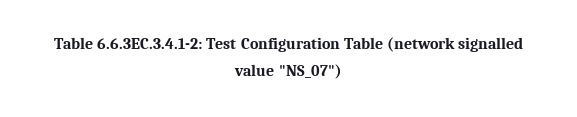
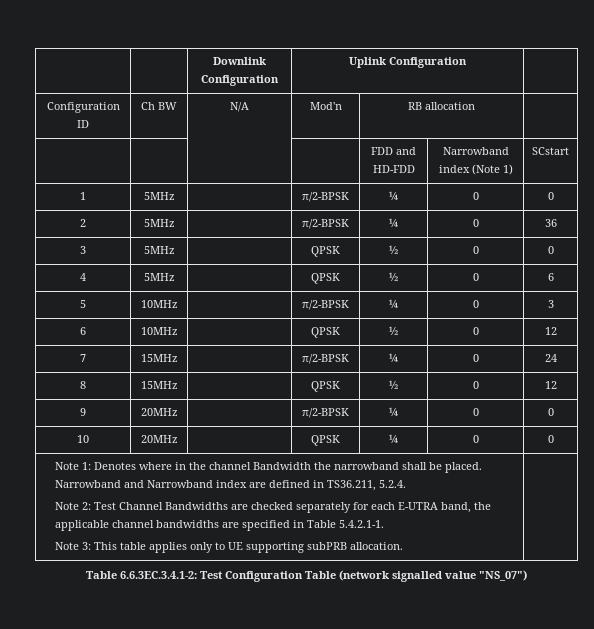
+ | | Downlink Configuration | Uplink Configuration |
+ Configuration ID | Ch BW | N/A | Mod'n | RB allocation |
+ | | | | FDD and HD-FDD | Narrowband index (Note 1) | SCstart
+ 1 | 5MHz | | π/2-BPSK | ¼ | 0 | 0
+ 2 | 5MHz | | π/2-BPSK | ¼ | 0 | 36
+ 3 | 5MHz | | QPSK | ½ | 0 | 0
+ 4 | 5MHz | | QPSK | ½ | 0 | 6
+ 5 | 10MHz | | π/2-BPSK | ¼ | 0 | 3
+ 6 | 10MHz | | QPSK | ½ | 0 | 12
+ 7 | 15MHz | | π/2-BPSK | ¼ | 0 | 24
+ 8 | 15MHz | | QPSK | ½ | 0 | 12
+ 9 | 20MHz | | π/2-BPSK | ¼ | 0 | 0
+ 10 | 20MHz | | QPSK | ¼ | 0 | 0
+ Note 1: Denotes where in the channel Bandwidth the narrowband shall be placed. Narrowband and Narrowband index are defined in TS36.211, 5.2.4.
+ Note 2: Test Channel Bandwidths are checked separately for each E-UTRA band, the applicable channel bandwidths are specified in Table 5.4.2.1-1.
+ Note 3: This table applies only to UE supporting subPRB allocation.

